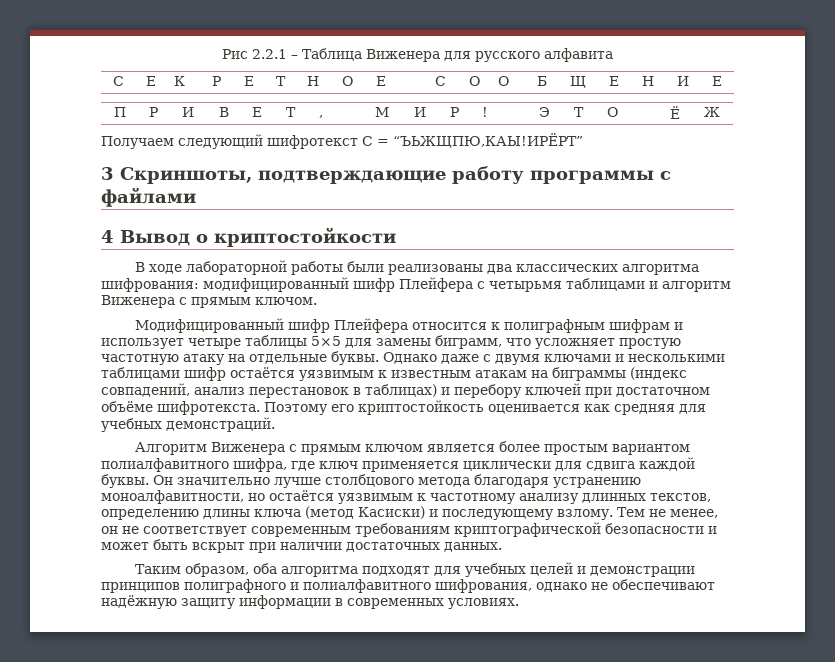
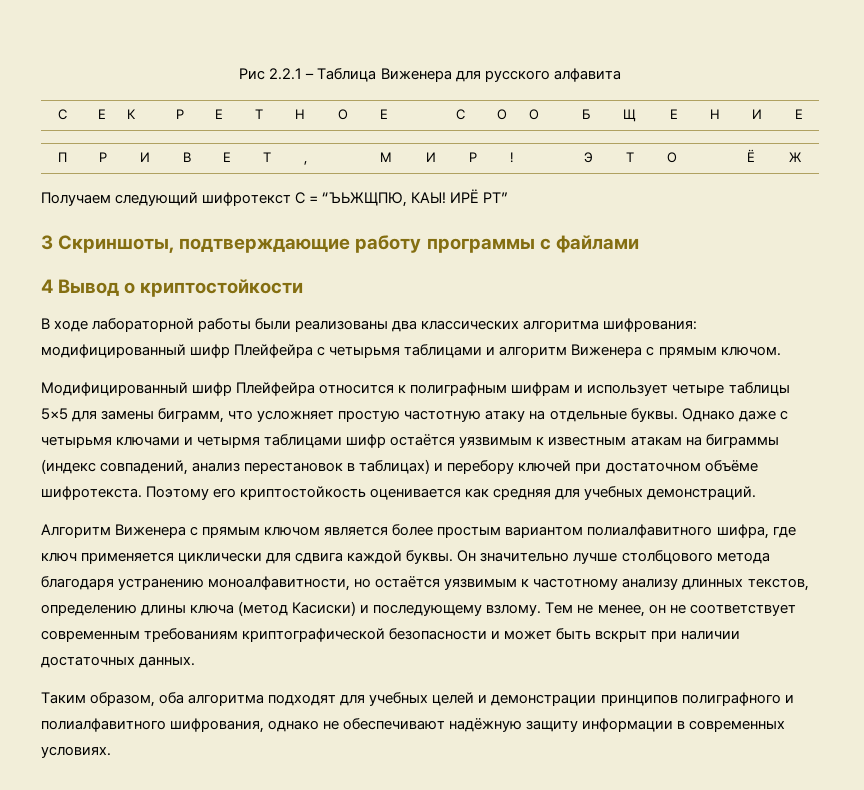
- Получаем следующий шифротекст C = “ЪЬЖЩПЮ,КАЫ!ИРЁРТ”
+ Получаем следующий шифротекст C = “ЪЬЖЩПЮ, КАЫ! ИРЁ РТ”
- В ходе лабораторной работы были реализованы два классических алгоритма шифрования: модифицированный шифр Плейфера с четырьмя таблицами и алгоритм Виженера с прямым ключом.
+ В ходе лабораторной работы были реализованы два классических алгоритма шифрования: модифицированный шифр Плейфейра с четырьмя таблицами и алгоритм Виженера с прямым ключом.
- Модифицированный шифр Плейфера относится к полиграфным шифрам и использует четыре таблицы 5×5 для замены биграмм, что усложняет простую частотную атаку на отдельные буквы.
+ Модифицированный шифр Плейфейра относится к полиграфным шифрам и использует четыре таблицы 5×5 для замены биграмм, что усложняет простую частотную атаку на отдельные буквы.
- Однако даже с двумя ключами и несколькими таблицами шифр остаётся уязвимым к известным атакам на биграммы (индекс совпадений, анализ перестановок в таблицах) и перебору ключей при достаточном объёме шифротекста.
+ Однако даже с четырьмя ключами и четырмя таблицами шифр остаётся уязвимым к известным атакам на биграммы (индекс совпадений, анализ перестановок в таблицах) и перебору ключей при достаточном объёме шифротекста.

